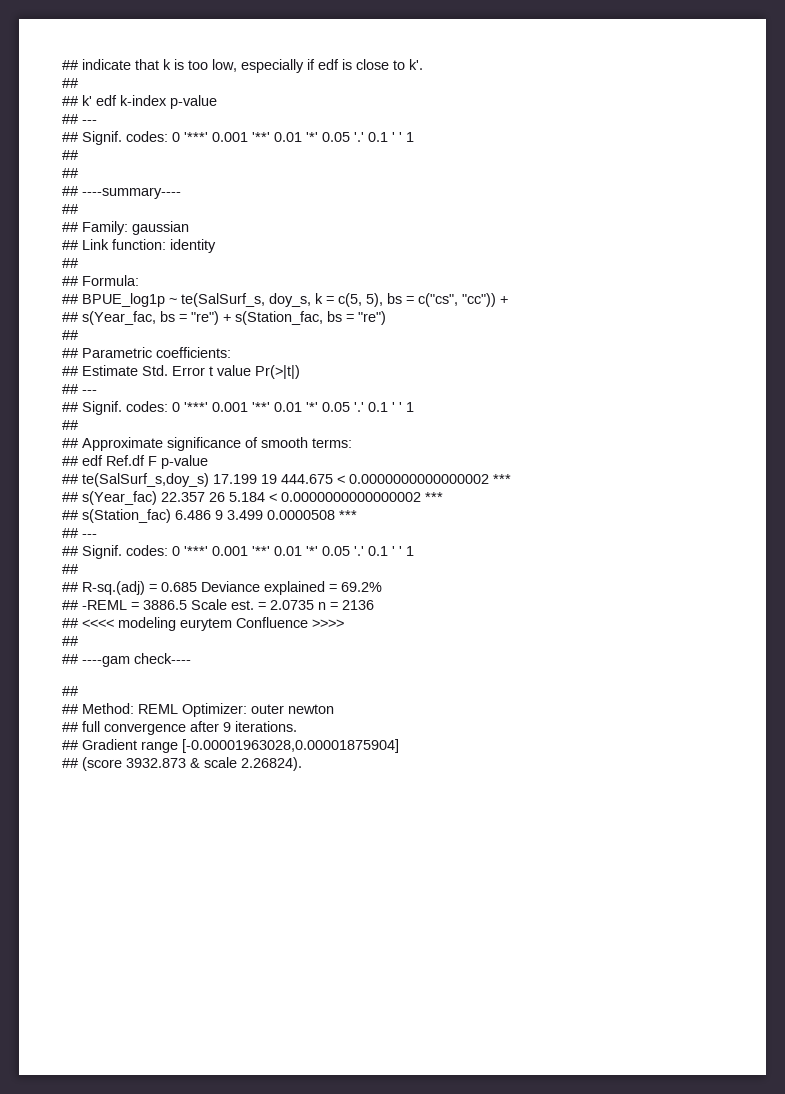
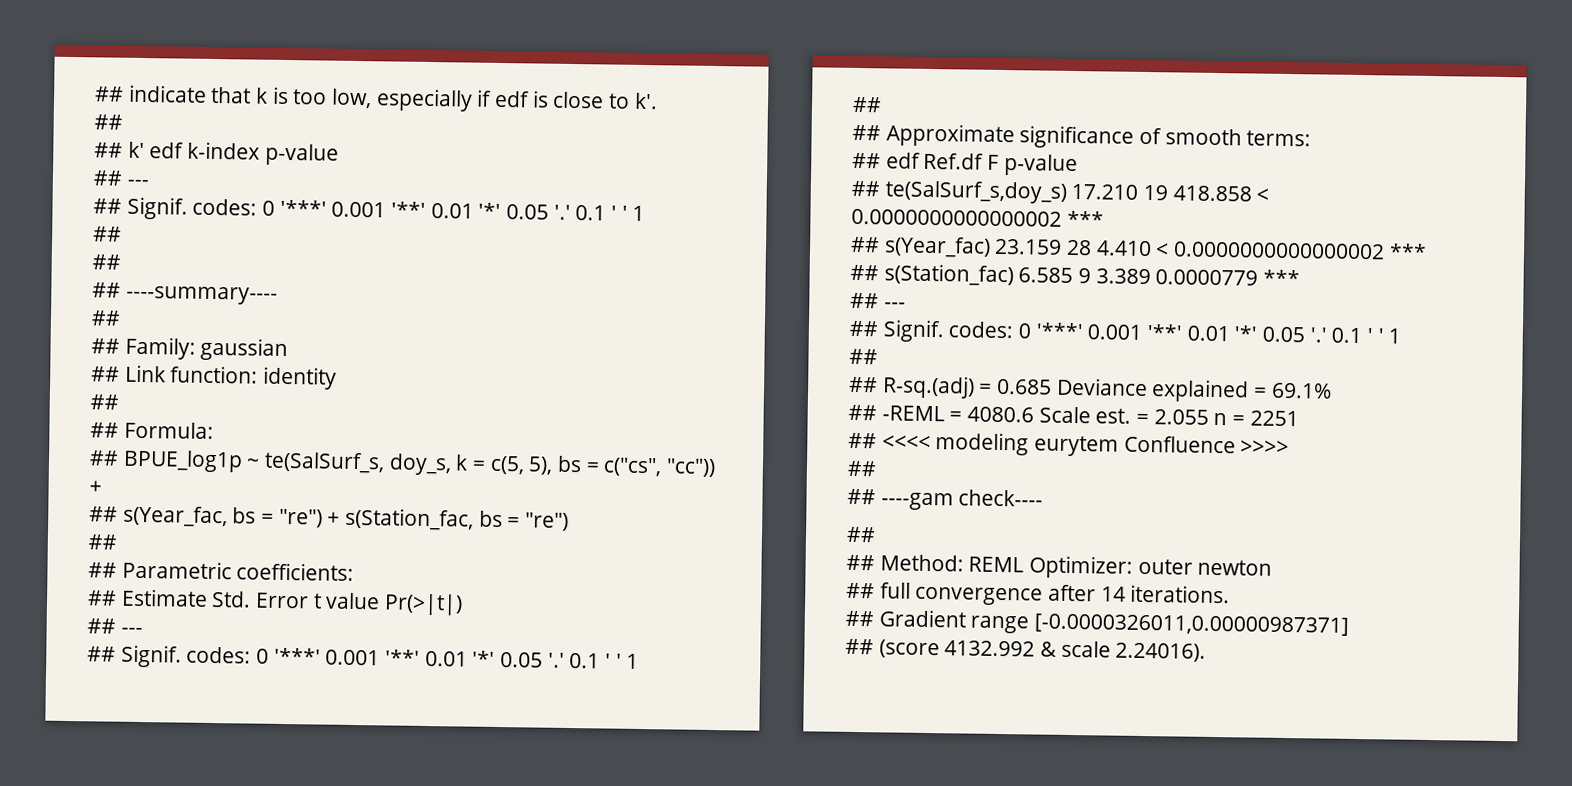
- ## te(SalSurf_s,doy_s) 17.199 19 444.675 < 0.0000000000000002 ***
+ ## te(SalSurf_s,doy_s) 17.210 19 418.858 < 0.0000000000000002 ***
- ## s(Year_fac) 22.357 26 5.184 < 0.0000000000000002 ***
+ ## s(Year_fac) 23.159 28 4.410 < 0.0000000000000002 ***
- ## s(Station_fac) 6.486 9 3.499 0.0000508 ***
+ ## s(Station_fac) 6.585 9 3.389 0.0000779 ***
- ## R-sq.(adj) = 0.685 Deviance explained = 69.2%
+ ## R-sq.(adj) = 0.685 Deviance explained = 69.1%
- ## -REML = 3886.5 Scale est.
+ ## -REML = 4080.6 Scale est.
- = 2.0735 n = 2136
+ = 2.055 n = 2251
- ## full convergence after 9 iterations.
+ ## full convergence after 14 iterations.
- ## Gradient range [-0.00001963028,0.00001875904]
+ ## Gradient range [-0.0000326011,0.00000987371]
- ## (score 3932.873 & scale 2.26824).
+ ## (score 4132.992 & scale 2.24016).

